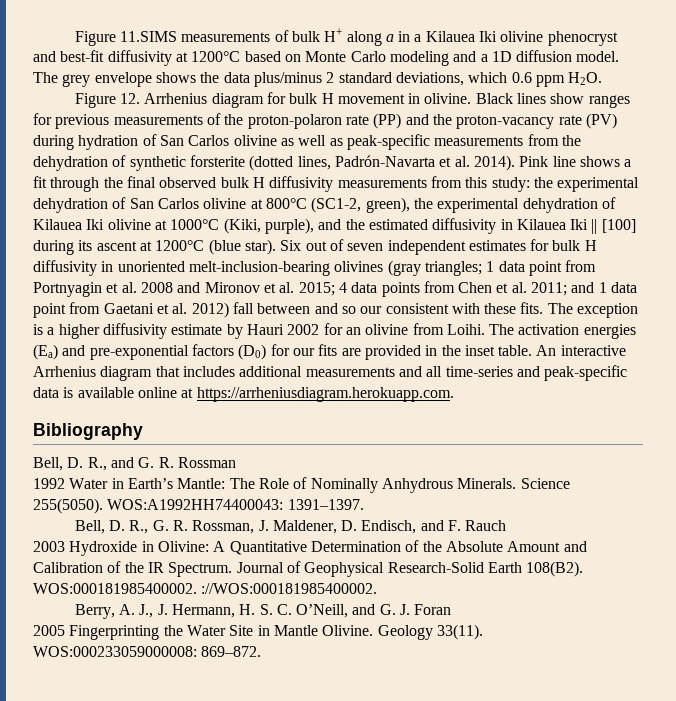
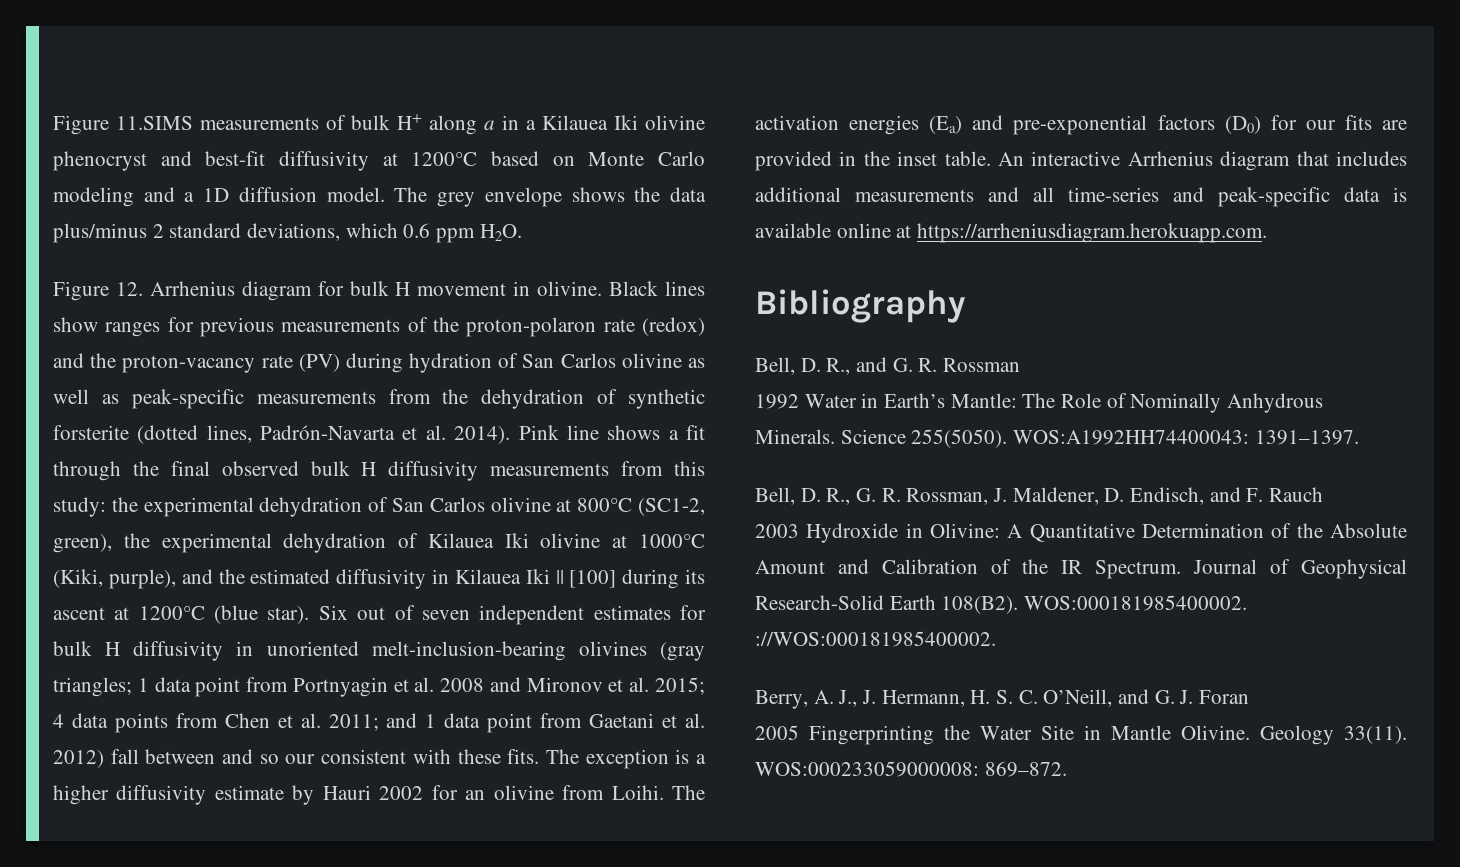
- Black lines show ranges for previous measurements of the proton-polaron rate (PP) and the proton-vacancy rate (PV) during hydration of San Carlos olivine as well as peak-specific measurements from the dehydration of synthetic forsterite (dotted lines, Padrón-Navarta et al. 2014).
+ Black lines show ranges for previous measurements of the proton-polaron rate (redox) and the proton-vacancy rate (PV) during hydration of San Carlos olivine as well as peak-specific measurements from the dehydration of synthetic forsterite (dotted lines, Padrón-Navarta et al. 2014).

